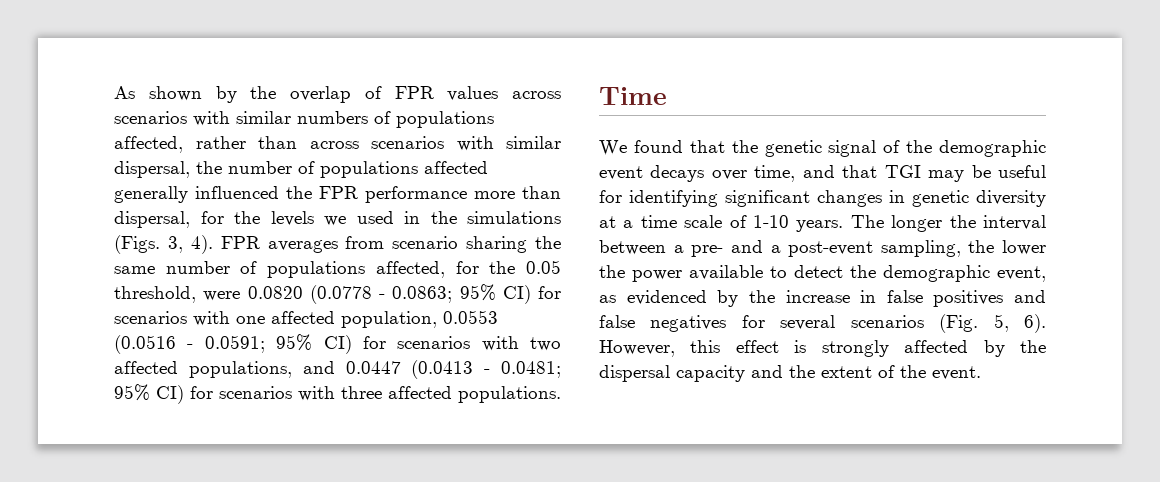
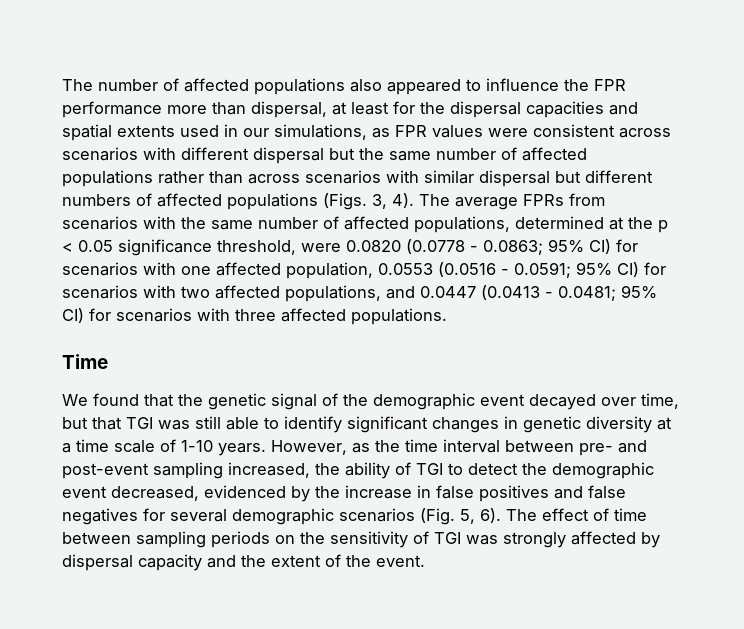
- As shown by the overlap of FPR values across scenarios with similar numbers of populations affected, rather than across scenarios with similar dispersal, the number of populations affected generally influenced the FPR performance more than dispersal, for the levels we used in the simulations (Figs. 3, 4). FPR averages from scenario sharing the same number of populations affected, for the 0.05 threshold, were 0.0820 (0.0778 - 0.0863; 95% CI) for scenarios with one affected population, 0.0553 (0.0516 - 0.0591; 95% CI) for scenarios with two affected populations, and 0.0447 (0.0413 - 0.0481; 95% CI) for scenarios with three affected populations.
+ The number of affected populations also appeared to influence the FPR performance more than dispersal, at least for the dispersal capacities and spatial extents used in our simulations, as FPR values were consistent across scenarios with different dispersal but the same number of affected populations rather than across scenarios with similar dispersal but different numbers of affected populations (Figs. 3, 4). The average FPRs from scenarios with the same number of affected populations, determined at the p < 0.05 significance threshold, were 0.0820 (0.0778 - 0.0863; 95% CI) for scenarios with one affected population, 0.0553 (0.0516 - 0.0591; 95% CI) for scenarios with two affected populations, and 0.0447 (0.0413 - 0.0481; 95% CI) for scenarios with three affected populations.
- We found that the genetic signal of the demographic event decays over time, and that TGI may be useful for identifying significant changes in genetic diversity at a time scale of 1-10 years.
+ We found that the genetic signal of the demographic event decayed over time, but that TGI was still able to identify significant changes in genetic diversity at a time scale of 1-10 years.
- The longer the interval between a pre- and a post-event sampling, the lower the power available to detect the demographic event, as evidenced by the increase in false positives and false negatives for several scenarios (Fig. 5, 6).
+ However, as the time interval between pre- and post-event sampling increased, the ability of TGI to detect the demographic event decreased, evidenced by the increase in false positives and false negatives for several demographic scenarios (Fig. 5, 6).
- However, this effect is strongly affected by the dispersal capacity and the extent of the event.
+ The effect of time between sampling periods on the sensitivity of TGI was strongly affected by dispersal capacity and the extent of the event.

